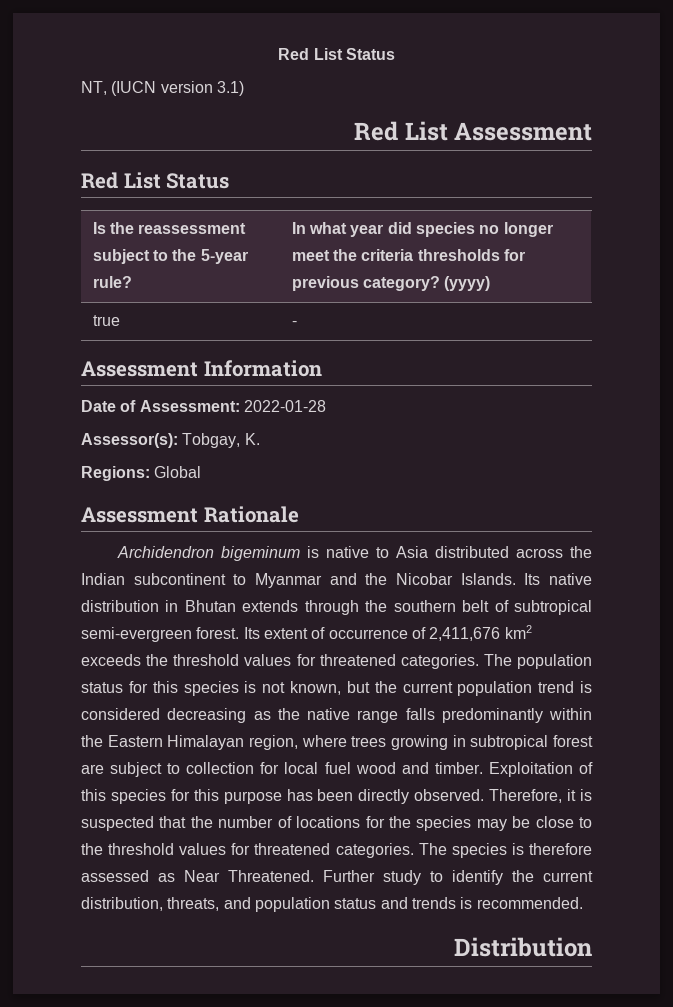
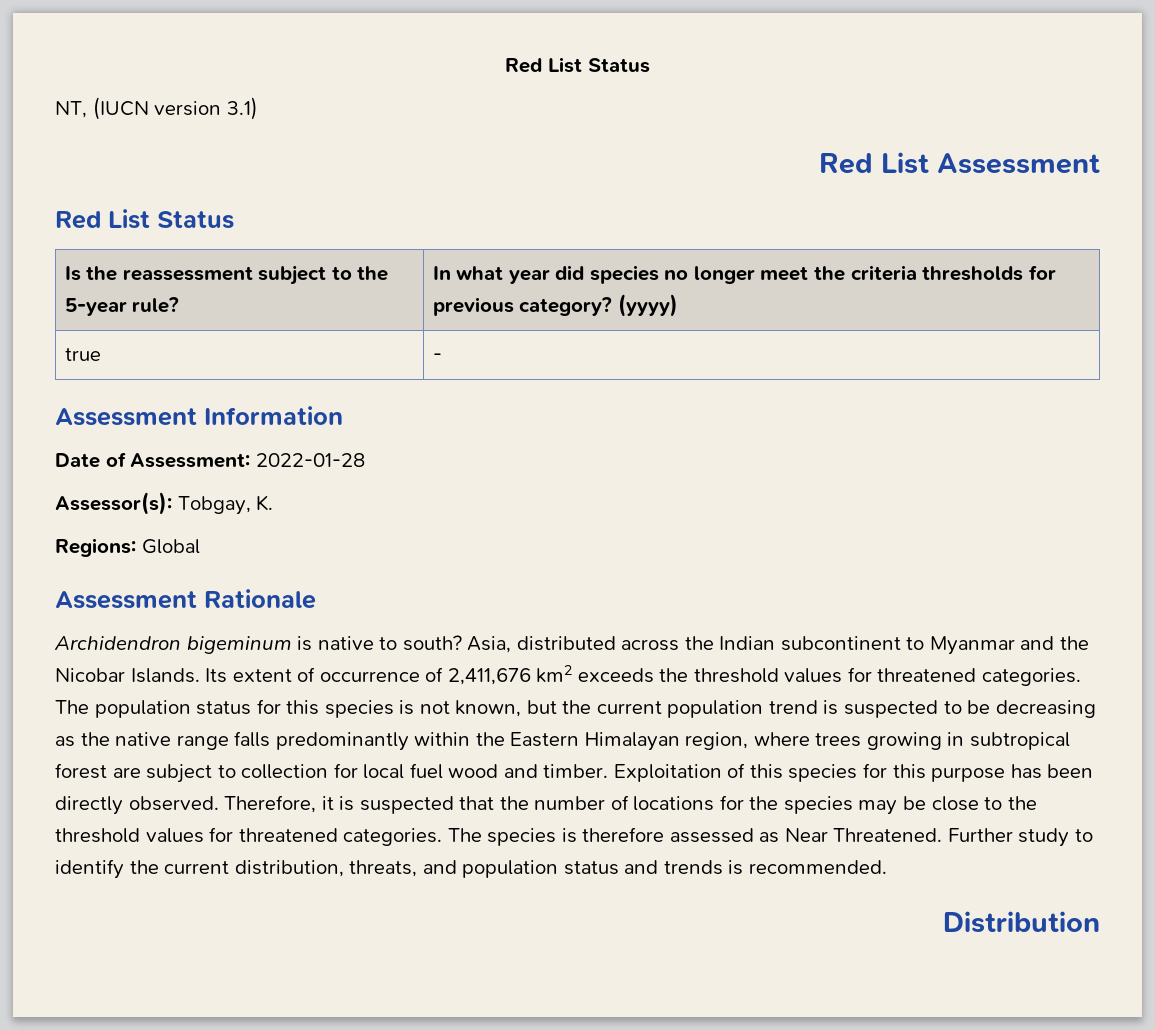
- Archidendron bigeminum is native to Asia distributed across the Indian subcontinent to Myanmar and the Nicobar Islands.
+ Archidendron bigeminum is native to south? Asia, distributed across the Indian subcontinent to Myanmar and the Nicobar Islands.
- Its native distribution in Bhutan extends through the southern belt of subtropical semi-evergreen forest. Its extent of occurrence of 2,411,676 km2 exceeds the threshold values for threatened categories.
+ Its extent of occurrence of 2,411,676 km2 exceeds the threshold values for threatened categories.
- The population status for this species is not known, but the current population trend is considered decreasing as the native range falls predominantly within the Eastern Himalayan region, where trees growing in subtropical forest are subject to collection for local fuel wood and timber.
+ The population status for this species is not known, but the current population trend is suspected to be decreasing as the native range falls predominantly within the Eastern Himalayan region, where trees growing in subtropical forest are subject to collection for local fuel wood and timber.

